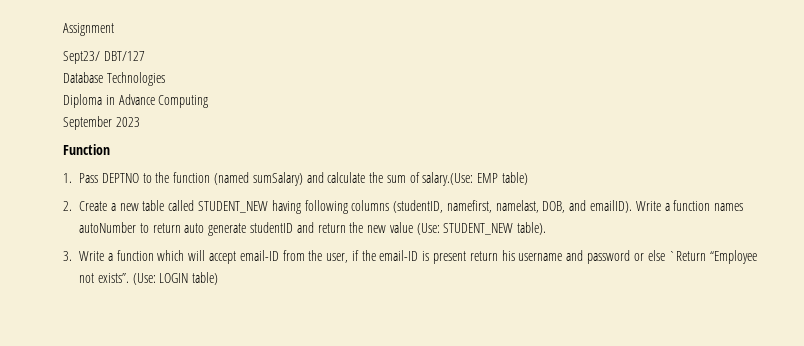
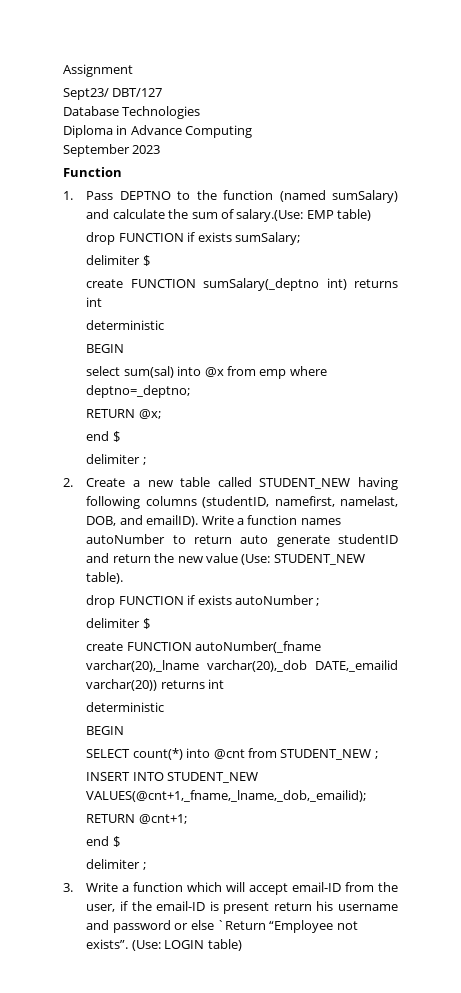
+ drop FUNCTION if exists sumSalary;
+ delimiter $
+ create FUNCTION sumSalary(_deptno int) returns int
+ deterministic
+ BEGIN
+ select sum(sal) into @x from emp where deptno=_deptno;
+ RETURN @x;
+ end $
+ delimiter ;
+ drop FUNCTION if exists autoNumber ;
+ delimiter $
+ create FUNCTION autoNumber(_fname varchar(20),_lname varchar(20),_dob DATE,_emailid varchar(20)) returns int
+ deterministic
+ BEGIN
+ SELECT count(*) into @cnt from STUDENT_NEW ;
+ INSERT INTO STUDENT_NEW VALUES(@cnt+1,_fname,_lname,_dob,_emailid);
+ RETURN @cnt+1;
+ end $
+ delimiter ;

